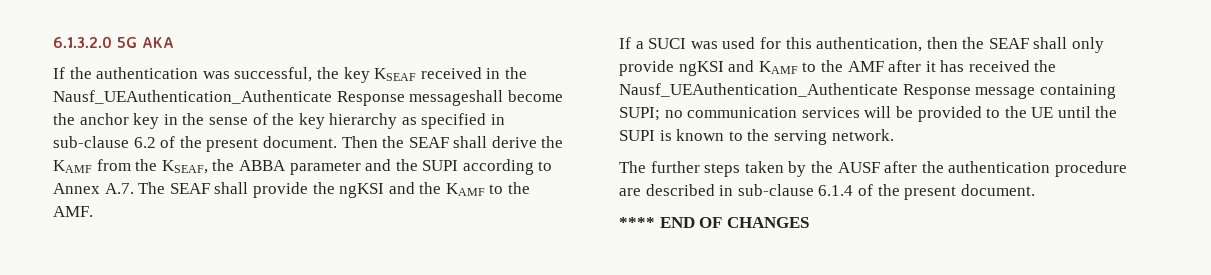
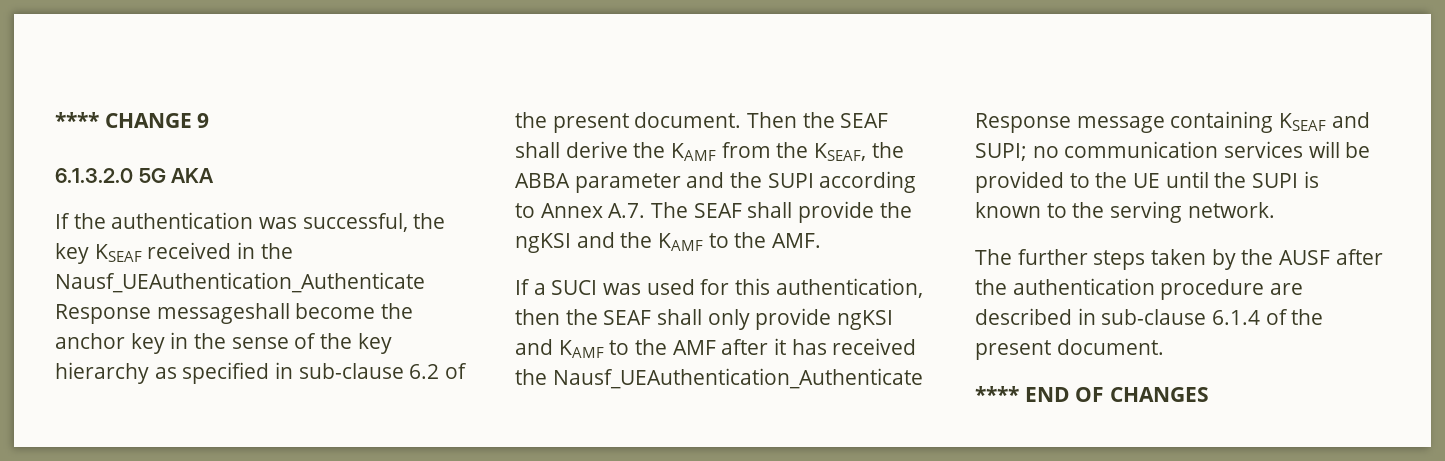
+ **** CHANGE 9
- If a SUCI was used for this authentication, then the SEAF shall only provide ngKSI and KAMF to the AMF after it has received the Nausf_UEAuthentication_Authenticate Response message containing SUPI; no communication services will be provided to the UE until the SUPI is known to the serving network.
+ If a SUCI was used for this authentication, then the SEAF shall only provide ngKSI and KAMF to the AMF after it has received the Nausf_UEAuthentication_Authenticate Response message containing KSEAF and SUPI; no communication services will be provided to the UE until the SUPI is known to the serving network.

